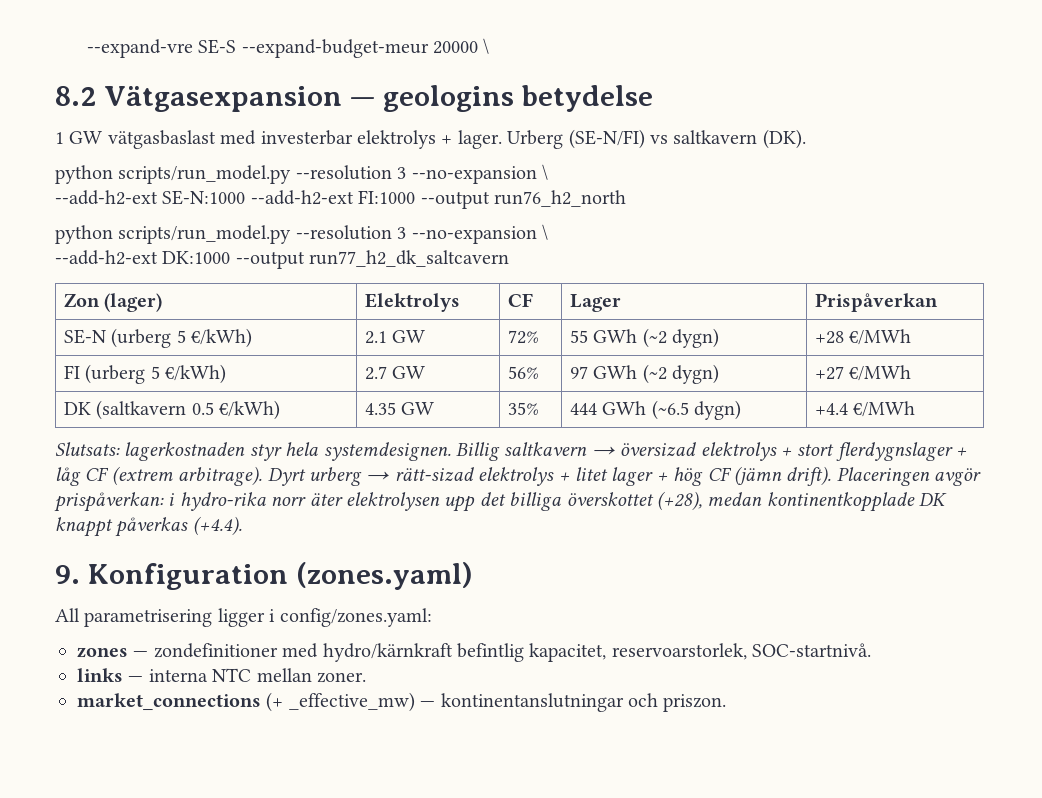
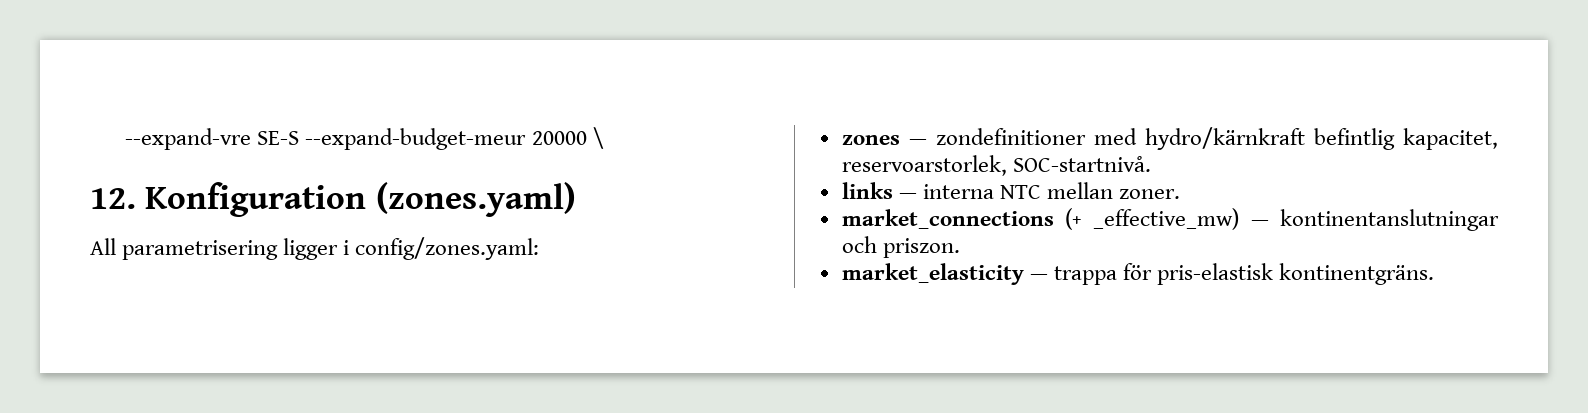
- 8.2 Vätgasexpansion — geologins betydelse
- 1 GW vätgasbaslast med investerbar elektrolys + lager. Urberg (SE-N/FI) vs saltkavern (DK).
- python scripts/run_model.py --resolution 3 --no-expansion \
- --add-h2-ext SE-N:1000 --add-h2-ext FI:1000 --output run76_h2_north
- python scripts/run_model.py --resolution 3 --no-expansion \
- --add-h2-ext DK:1000 --output run77_h2_dk_saltcavern
- Zon (lager) | Elektrolys | CF | Lager | Prispåverkan
- SE-N (urberg 5 €/kWh) | 2.1 GW | 72% | 55 GWh (~2 dygn) | +28 €/MWh
- FI (urberg 5 €/kWh) | 2.7 GW | 56% | 97 GWh (~2 dygn) | +27 €/MWh
- DK (saltkavern 0.5 €/kWh) | 4.35 GW | 35% | 444 GWh (~6.5 dygn) | +4.4 €/MWh
- Slutsats: lagerkostnaden styr hela systemdesignen. Billig saltkavern → översizad elektrolys + stort flerdygnslager + låg CF (extrem arbitrage). Dyrt urberg → rätt-sizad elektrolys + litet lager + hög CF (jämn drift). Placeringen avgör prispåverkan: i hydro-rika norr äter elektrolysen upp det billiga överskottet (+28), medan kontinentkopplade DK knappt påverkas (+4.4).
- 9. Konfiguration (zones.yaml)
+ 12. Konfiguration (zones.yaml)
+ market_elasticity — trappa för pris-elastisk kontinentgräns.

